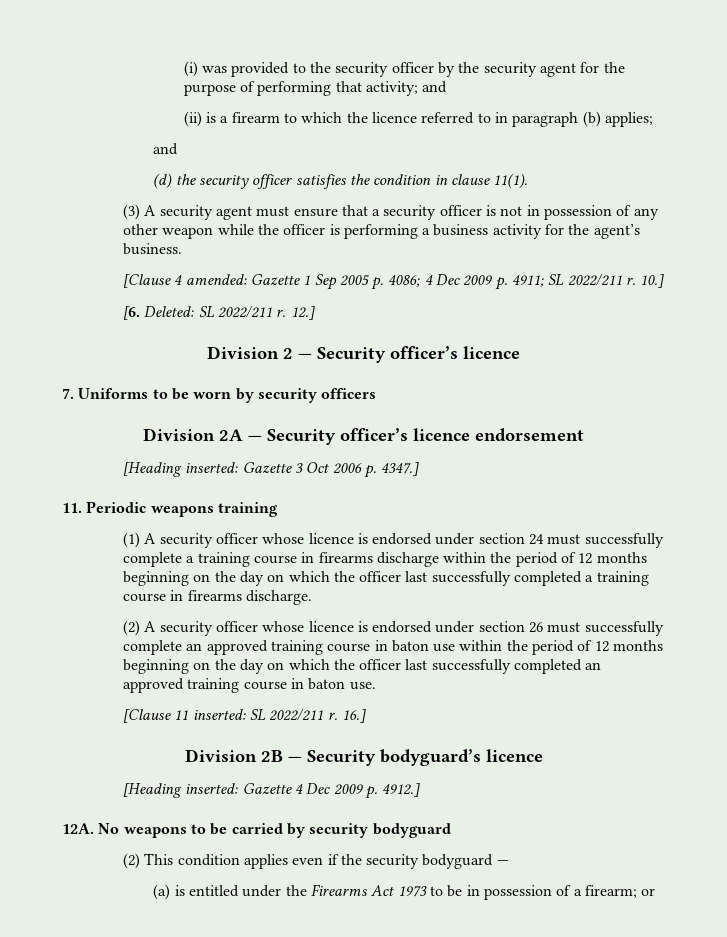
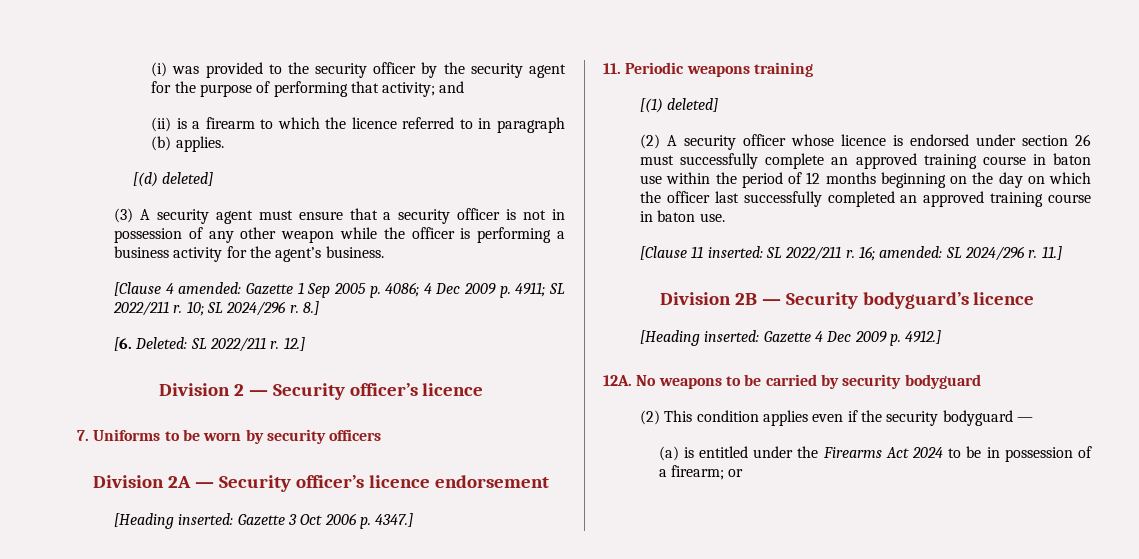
- (ii) is a firearm to which the licence referred to in paragraph (b) applies;
- and
- (d) the security officer satisfies the condition in clause 11(1).
+ (ii) is a firearm to which the licence referred to in paragraph (b) applies.
+ [(d) deleted]
- 10.]
+ 10; SL 2024/296 r. 8.]
- (1) A security officer whose licence is endorsed under section 24 must successfully complete a training course in firearms discharge within the period of 12 months beginning on the day on which the officer last successfully completed a training course in firearms discharge.
+ [(1) deleted]
- 16.]
+ 16; amended: SL 2024/296 r. 11.]
- (a) is entitled under the Firearms Act 1973 to be in possession of a firearm; or
+ (a) is entitled under the Firearms Act 2024 to be in possession of a firearm; or

